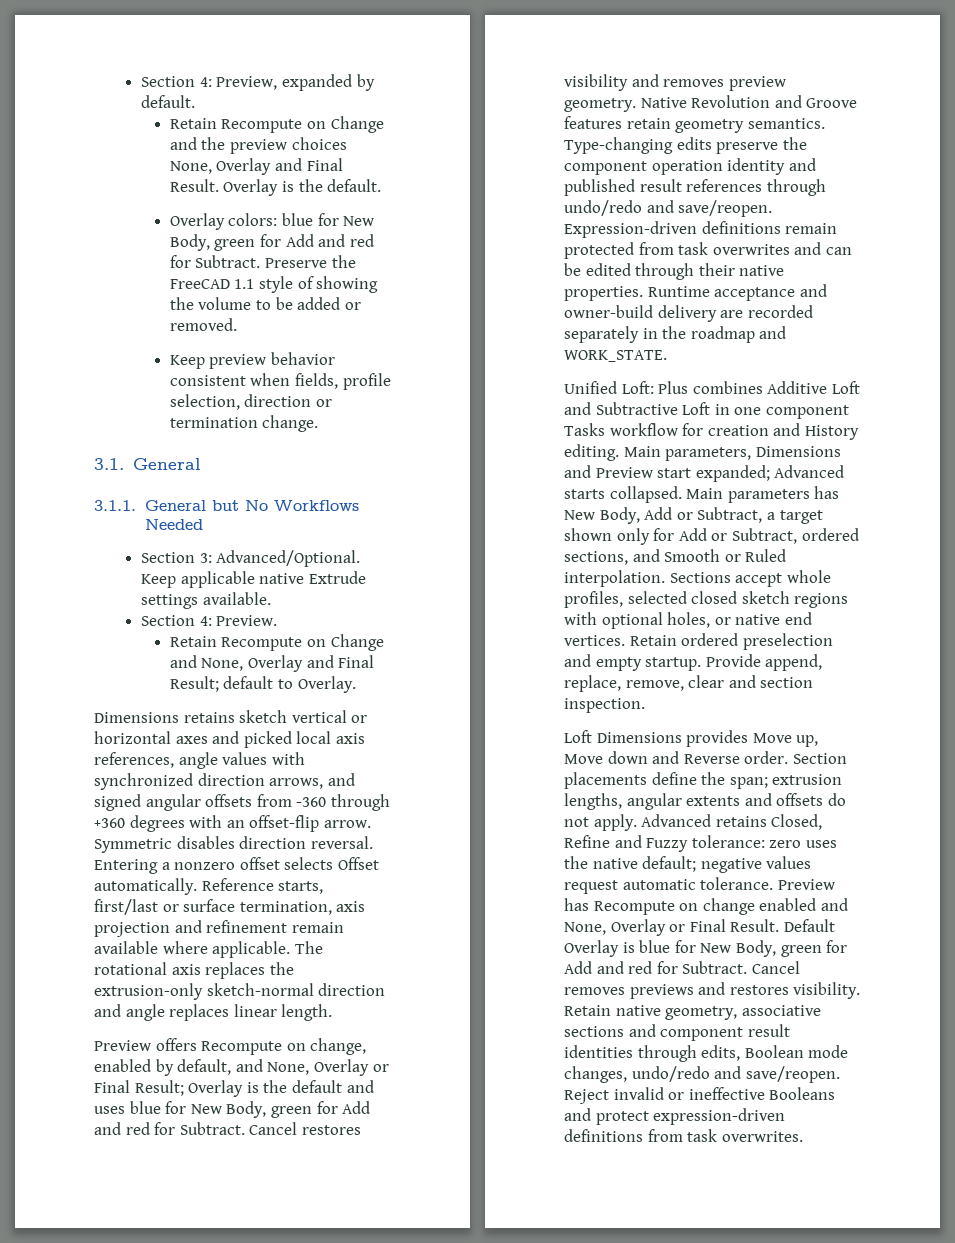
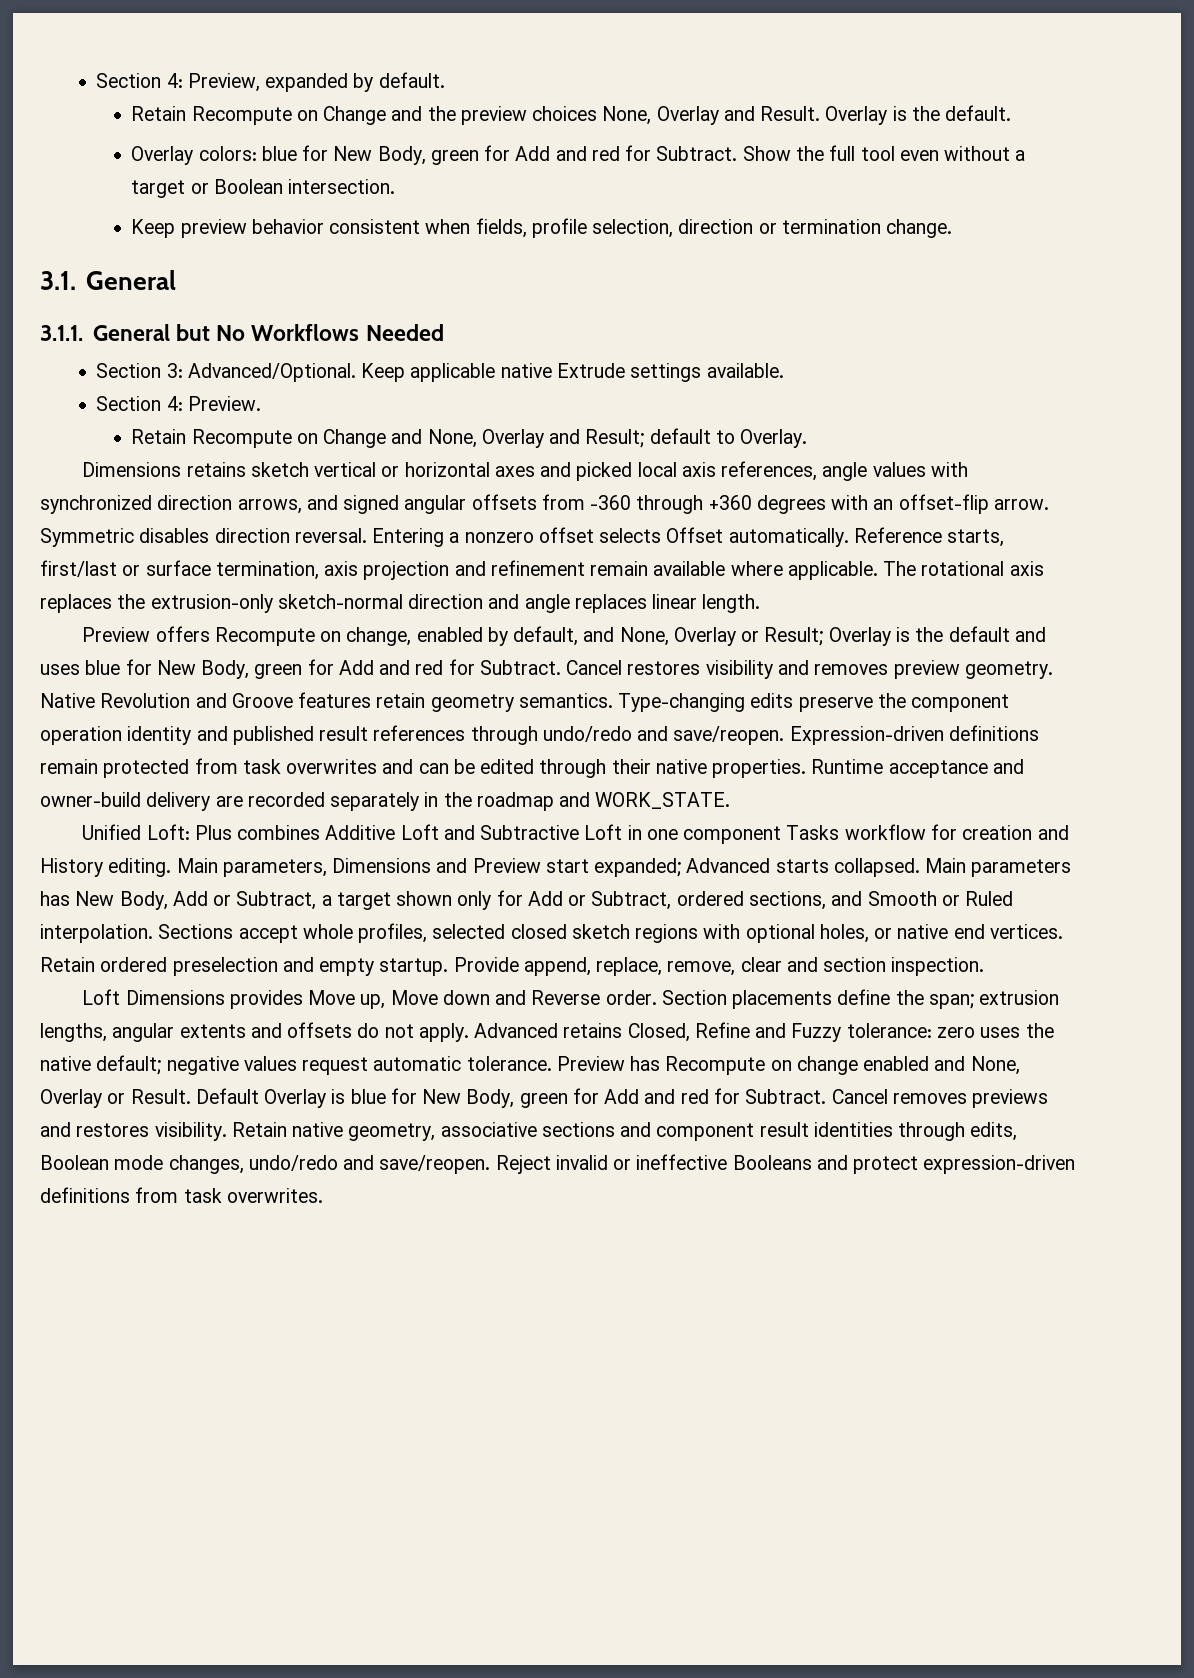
- Retain Recompute on Change and the preview choices None, Overlay and Final Result.
+ Retain Recompute on Change and the preview choices None, Overlay and Result.
- Preserve the FreeCAD 1.1 style of showing the volume to be added or removed.
+ Show the full tool even without a target or Boolean intersection.
- Retain Recompute on Change and None, Overlay and Final Result; default to Overlay.
+ Retain Recompute on Change and None, Overlay and Result; default to Overlay.
- Preview offers Recompute on change, enabled by default, and None, Overlay or Final Result; Overlay is the default and uses blue for New Body, green for Add and red for Subtract.
+ Preview offers Recompute on change, enabled by default, and None, Overlay or Result; Overlay is the default and uses blue for New Body, green for Add and red for Subtract.
- Preview has Recompute on change enabled and None, Overlay or Final Result.
+ Preview has Recompute on change enabled and None, Overlay or Result.

